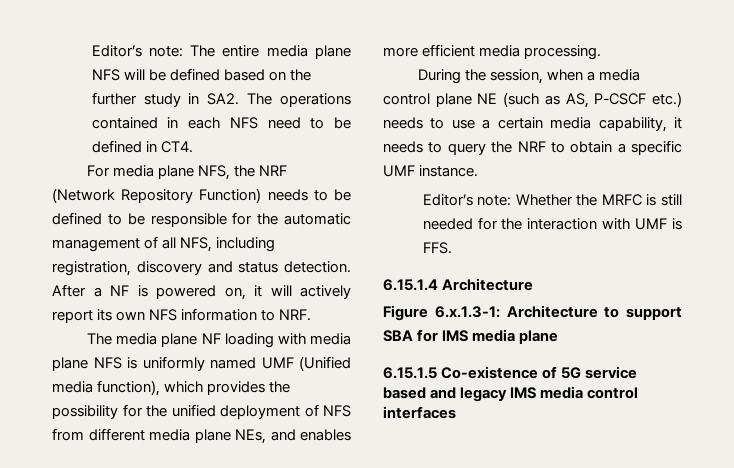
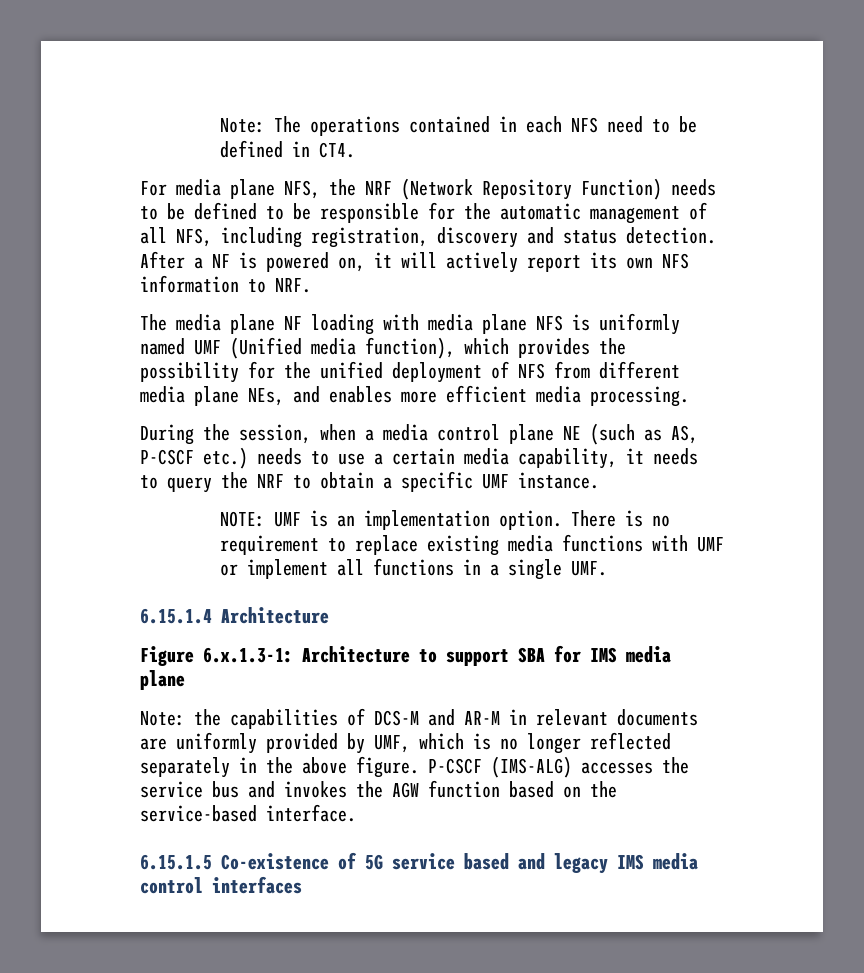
- Editor’s note: The entire media plane NFS will be defined based on the further study in SA2. The operations contained in each NFS need to be defined in CT4.
+ Note: The operations contained in each NFS need to be defined in CT4.
- Editor’s note: Whether the MRFC is still needed for the interaction with UMF is FFS.
+ NOTE: UMF is an implementation option. There is no requirement to replace existing media functions with UMF or implement all functions in a single UMF.
+ Note: the capabilities of DCS-M and AR-M in relevant documents are uniformly provided by UMF, which is no longer reflected separately in the above figure. P-CSCF (IMS-ALG) accesses the service bus and invokes the AGW function based on the service-based interface.

